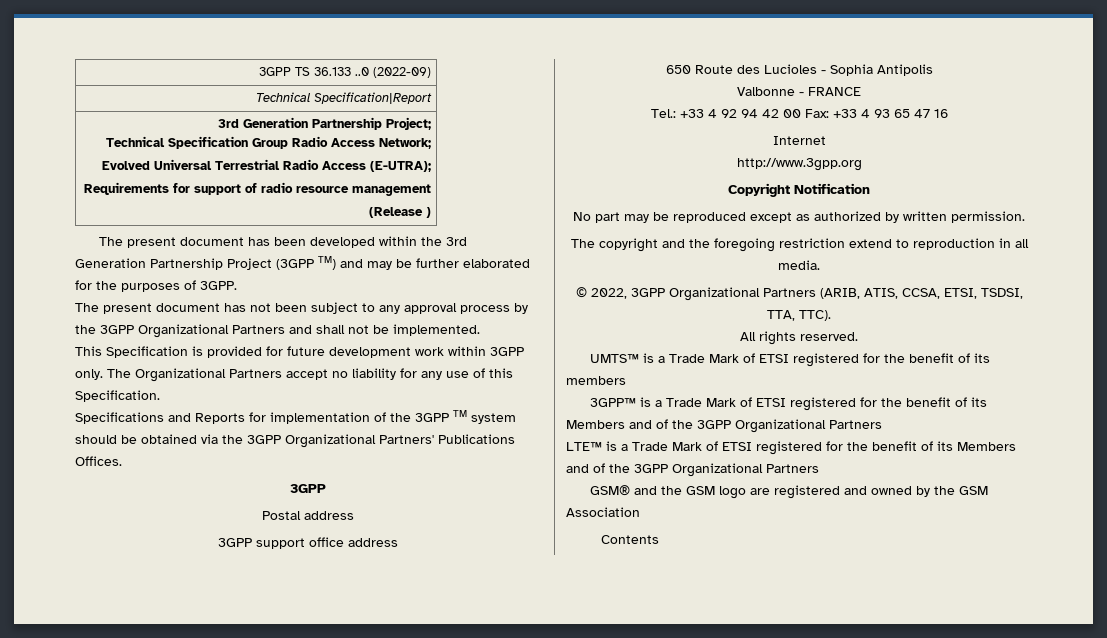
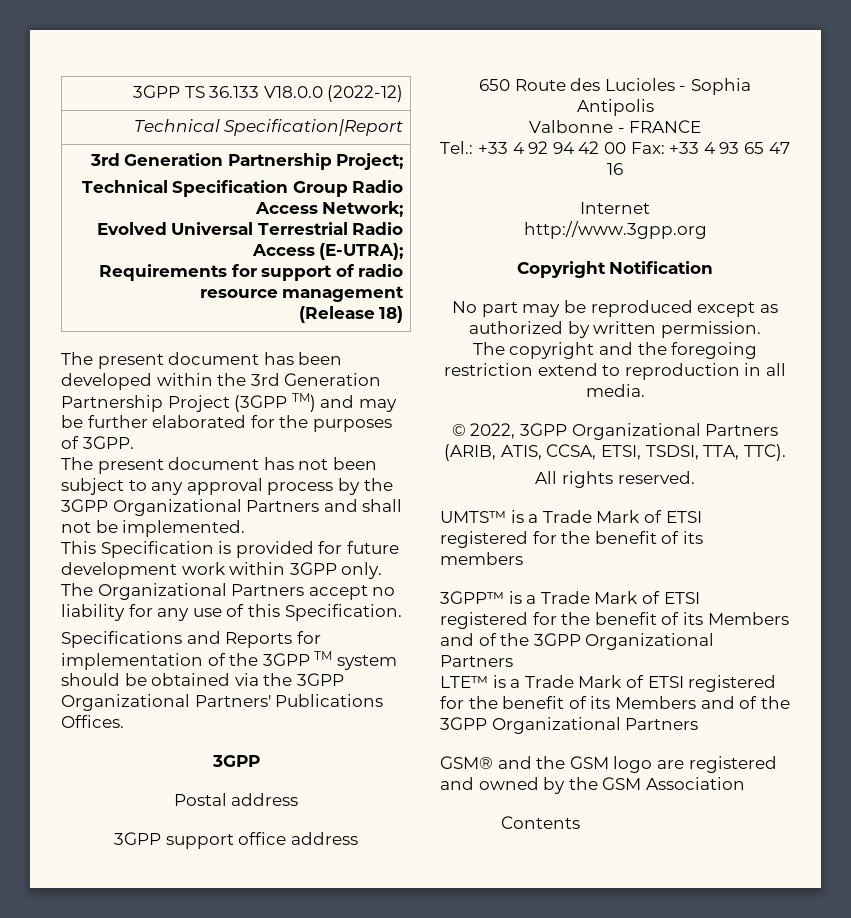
- 3GPP TS 36.133 ..0 (2022-09)
+ 3GPP TS 36.133 V18.0.0 (2022-12)
  3rd Generation Partnership Project;
  Technical Specification Group Radio Access Network;
  Evolved Universal Terrestrial Radio Access (E-UTRA);
  Requirements for support of radio resource management
- (Release )
+ (Release 18)

